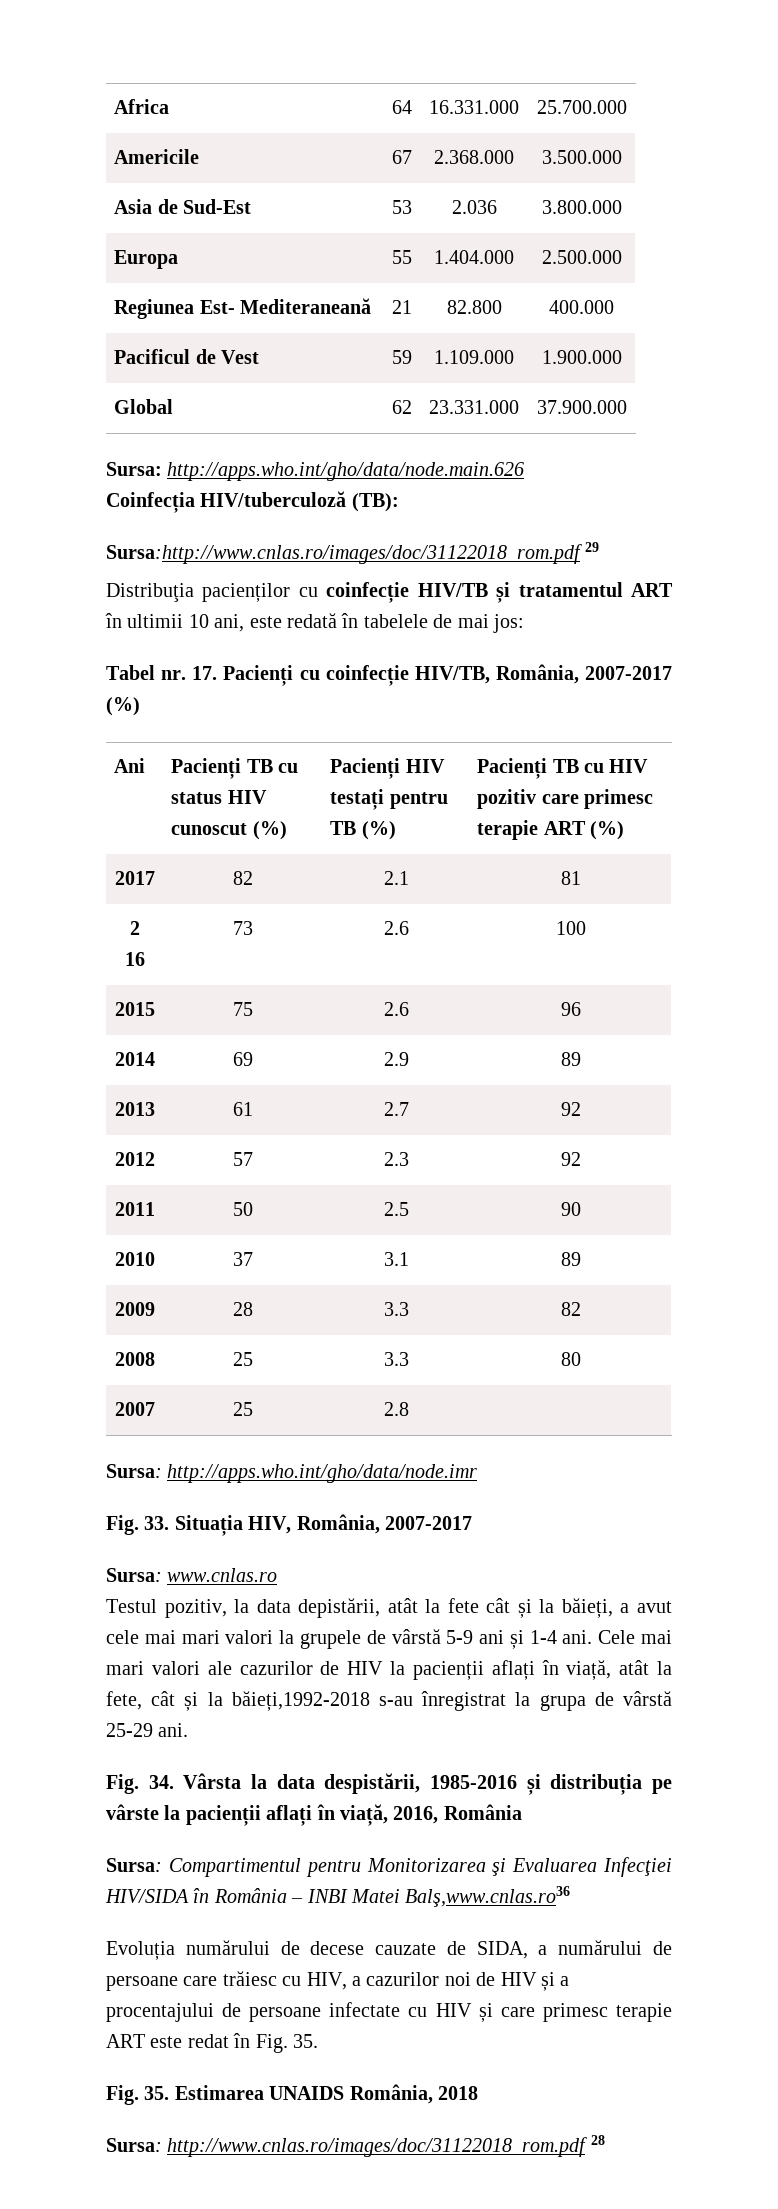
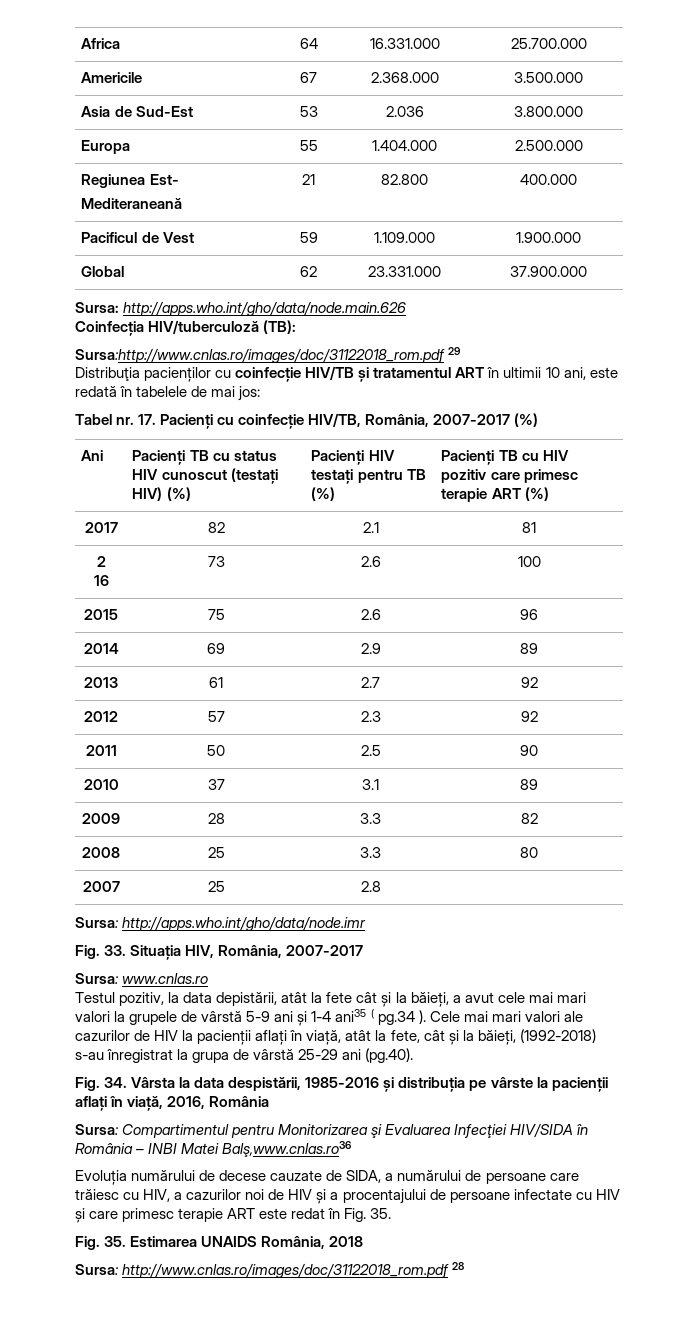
- Regiunea Est- Mediteraneană | 21 | 82.800 | 400.000
+ Regiunea Est-
+ Mediteraneană | 21 | 82.800 | 400.000
- Ani | Pacienți TB cu status HIV cunoscut (%) | Pacienți HIV testați pentru TB (%) | Pacienți TB cu HIV pozitiv care primesc terapie ART (%)
+ Ani | Pacienți TB cu status HIV cunoscut (testați HIV) (%) | Pacienți HIV testați pentru TB (%) | Pacienți TB cu HIV pozitiv care primesc terapie ART (%)
- Testul pozitiv, la data depistării, atât la fete cât și la băieți, a avut cele mai mari valori la grupele de vârstă 5-9 ani și 1-4 ani.
+ Testul pozitiv, la data depistării, atât la fete cât și la băieți, a avut cele mai mari valori la grupele de vârstă 5-9 ani și 1-4 ani35 ( pg.34 ).
- Cele mai mari valori ale cazurilor de HIV la pacienții aflați în viață, atât la fete, cât și la băieți,1992-2018 s-au înregistrat la grupa de vârstă 25-29 ani.
+ Cele mai mari valori ale cazurilor de HIV la pacienții aflați în viață, atât la fete, cât și la băieți, (1992-2018) s-au înregistrat la grupa de vârstă 25-29 ani (pg.40).

